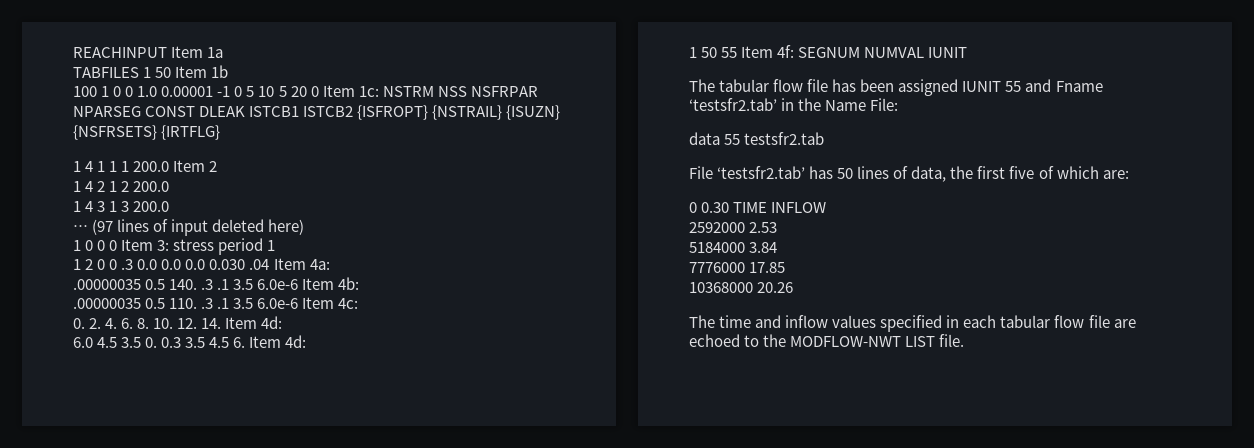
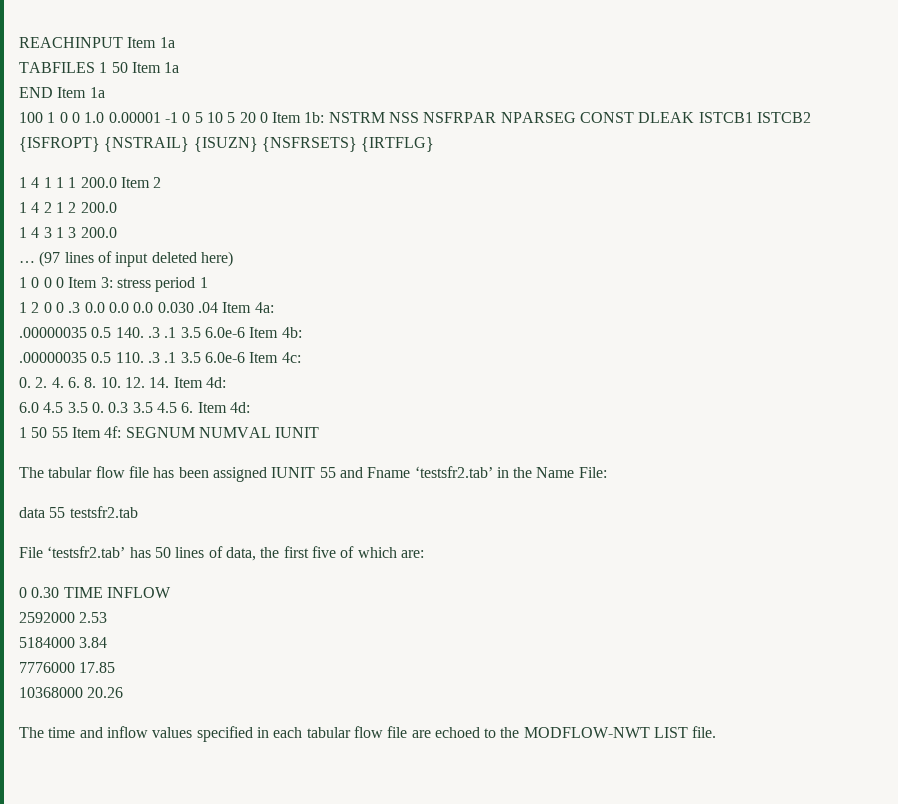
- TABFILES 1 50 Item 1b
+ TABFILES 1 50 Item 1a
+ END Item 1a
- 100 1 0 0 1.0 0.00001 -1 0 5 10 5 20 0 Item 1c: NSTRM NSS NSFRPAR NPARSEG CONST DLEAK ISTCB1 ISTCB2 {ISFROPT} {NSTRAIL} {ISUZN} {NSFRSETS} {IRTFLG}
+ 100 1 0 0 1.0 0.00001 -1 0 5 10 5 20 0 Item 1b: NSTRM NSS NSFRPAR NPARSEG CONST DLEAK ISTCB1 ISTCB2 {ISFROPT} {NSTRAIL} {ISUZN} {NSFRSETS} {IRTFLG}

